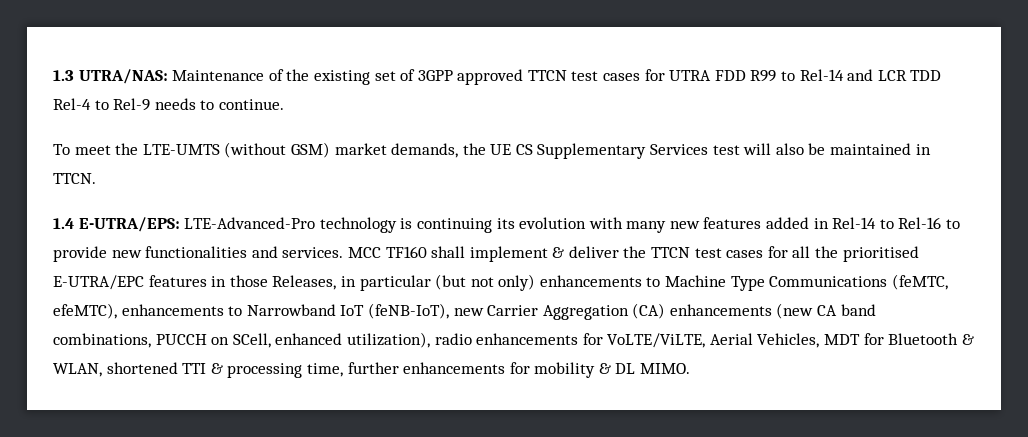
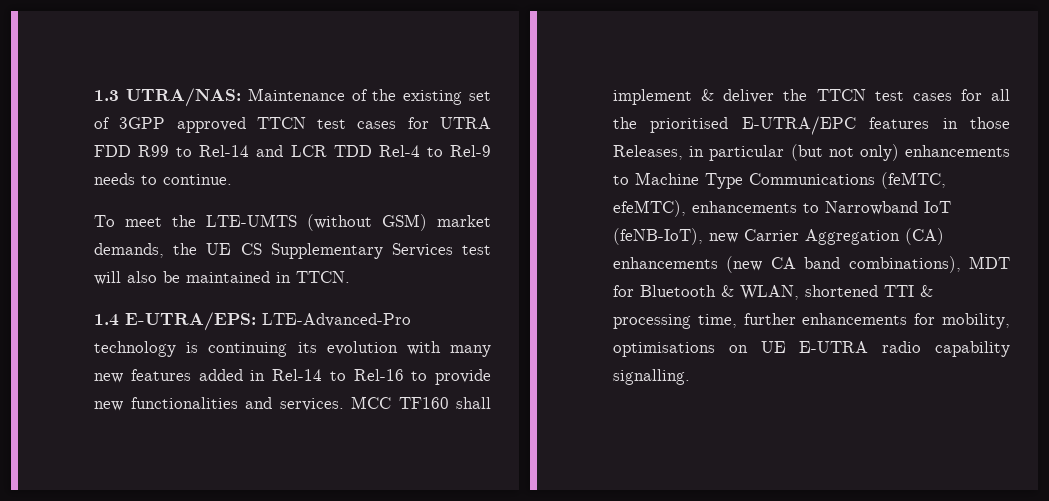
- MCC TF160 shall implement & deliver the TTCN test cases for all the prioritised E-UTRA/EPC features in those Releases, in particular (but not only) enhancements to Machine Type Communications (feMTC, efeMTC), enhancements to Narrowband IoT (feNB-IoT), new Carrier Aggregation (CA) enhancements (new CA band combinations, PUCCH on SCell, enhanced utilization), radio enhancements for VoLTE/ViLTE, Aerial Vehicles, MDT for Bluetooth & WLAN, shortened TTI & processing time, further enhancements for mobility & DL MIMO.
+ MCC TF160 shall implement & deliver the TTCN test cases for all the prioritised E-UTRA/EPC features in those Releases, in particular (but not only) enhancements to Machine Type Communications (feMTC, efeMTC), enhancements to Narrowband IoT (feNB-IoT), new Carrier Aggregation (CA) enhancements (new CA band combinations), MDT for Bluetooth & WLAN, shortened TTI & processing time, further enhancements for mobility, optimisations on UE E-UTRA radio capability signalling.

